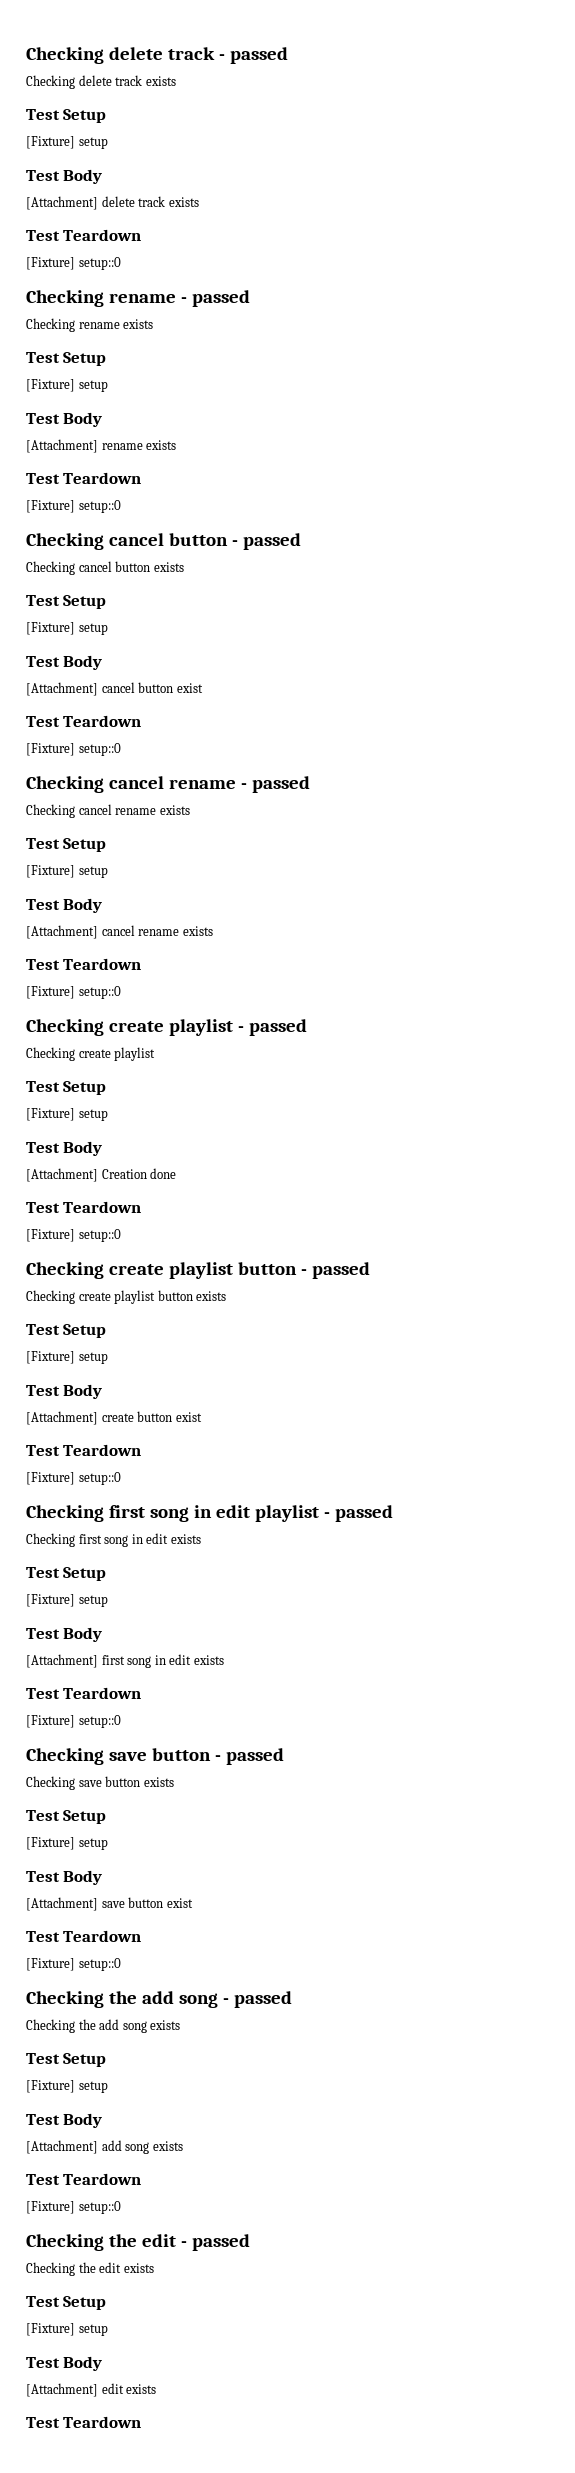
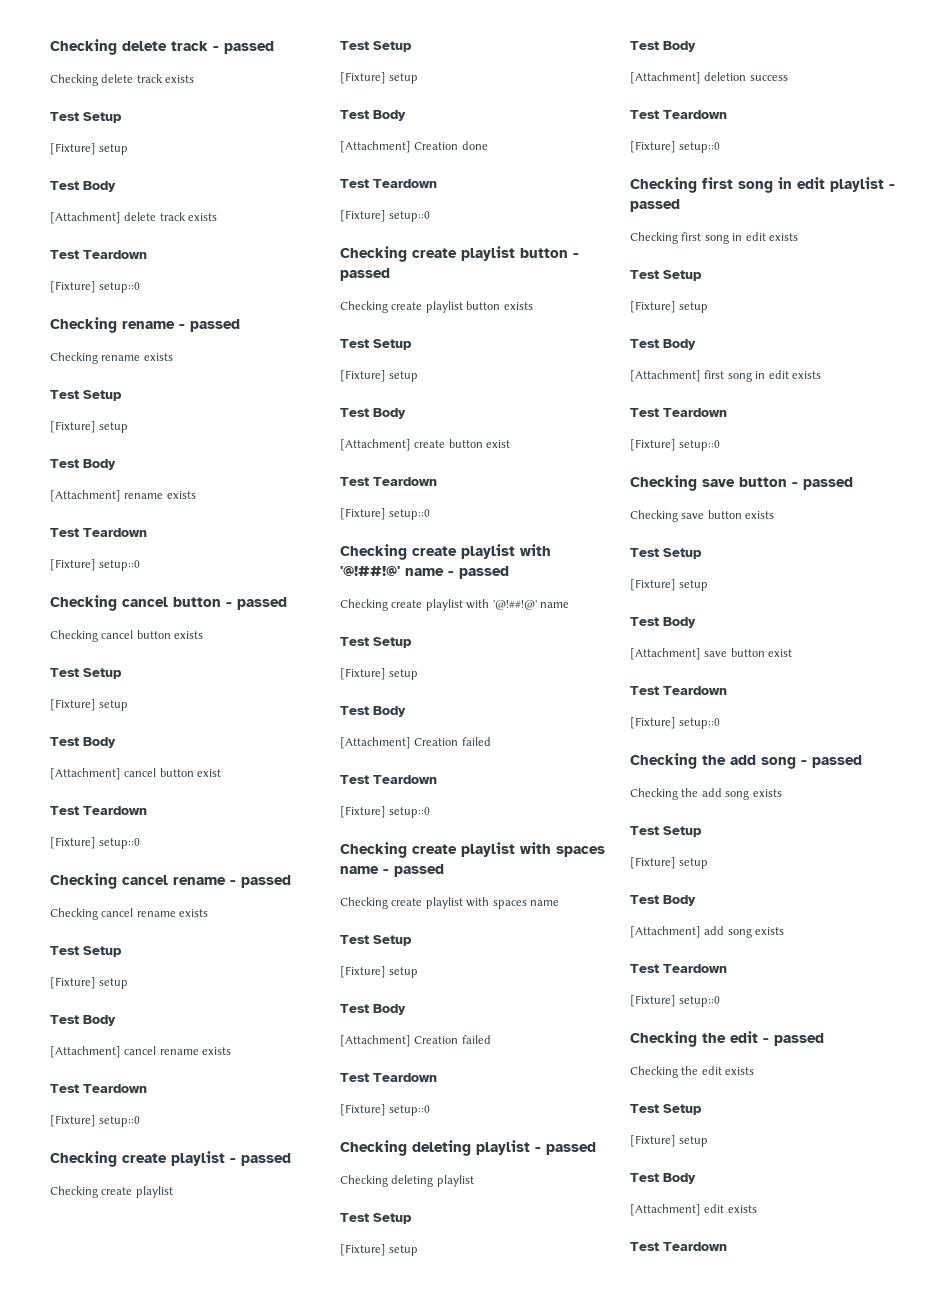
+ Checking create playlist with '@!##!@' name - passed
+ Checking create playlist with '@!##!@' name
+ Test Setup
+ [Fixture] setup
+ Test Body
+ [Attachment] Creation failed
+ Test Teardown
+ [Fixture] setup::0
+ Checking create playlist with spaces name - passed
+ Checking create playlist with spaces name
+ Test Setup
+ [Fixture] setup
+ Test Body
+ [Attachment] Creation failed
+ Test Teardown
+ [Fixture] setup::0
+ Checking deleting playlist - passed
+ Checking deleting playlist
+ Test Setup
+ [Fixture] setup
+ Test Body
+ [Attachment] deletion success
+ Test Teardown
+ [Fixture] setup::0

